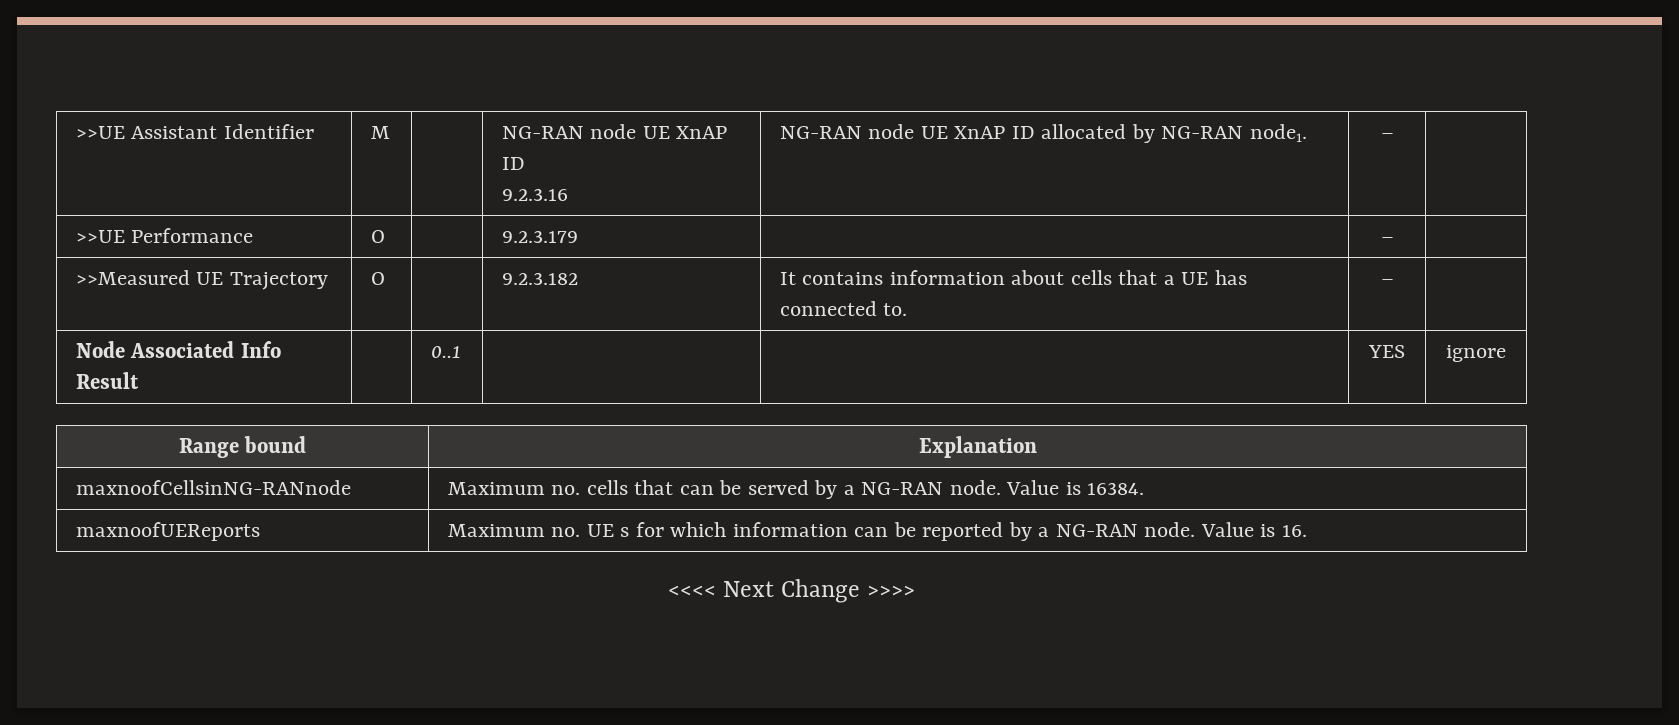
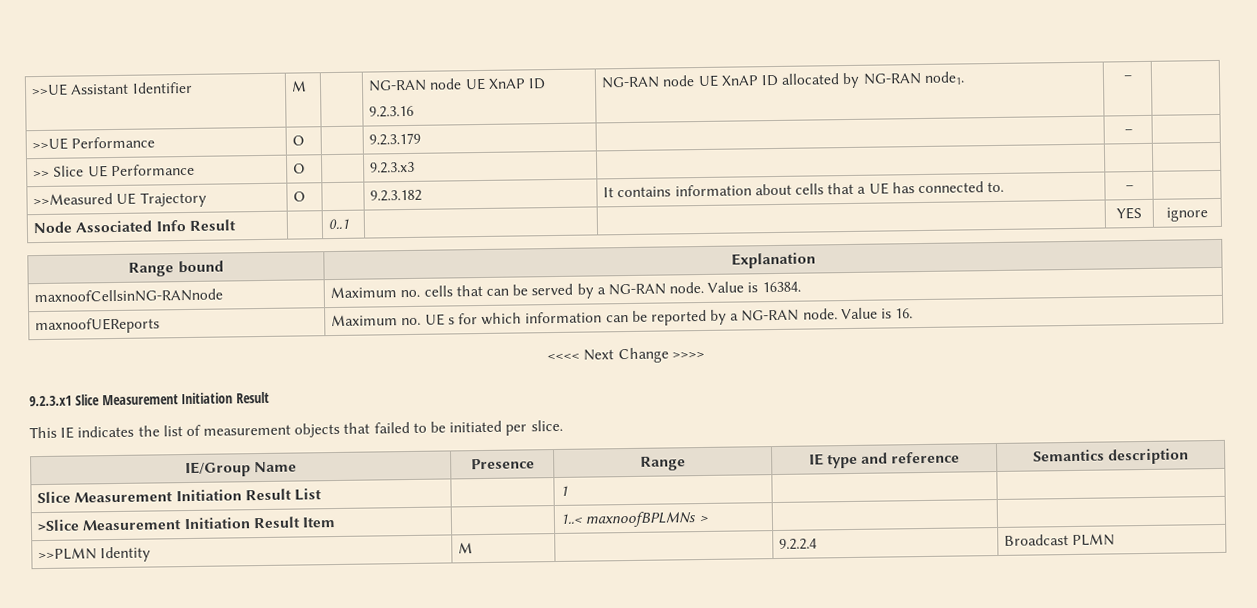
+ >> Slice UE Performance | O | | 9.2.3.x3 | | |
+ 9.2.3.x1 Slice Measurement Initiation Result
+ This IE indicates the list of measurement objects that failed to be initiated per slice.
+ IE/Group Name | Presence | Range | IE type and reference | Semantics description
+ Slice Measurement Initiation Result List | | 1 | |
+ >Slice Measurement Initiation Result Item | | 1..< maxnoofBPLMNs > | |
+ >>PLMN Identity | M | | 9.2.2.4 | Broadcast PLMN

